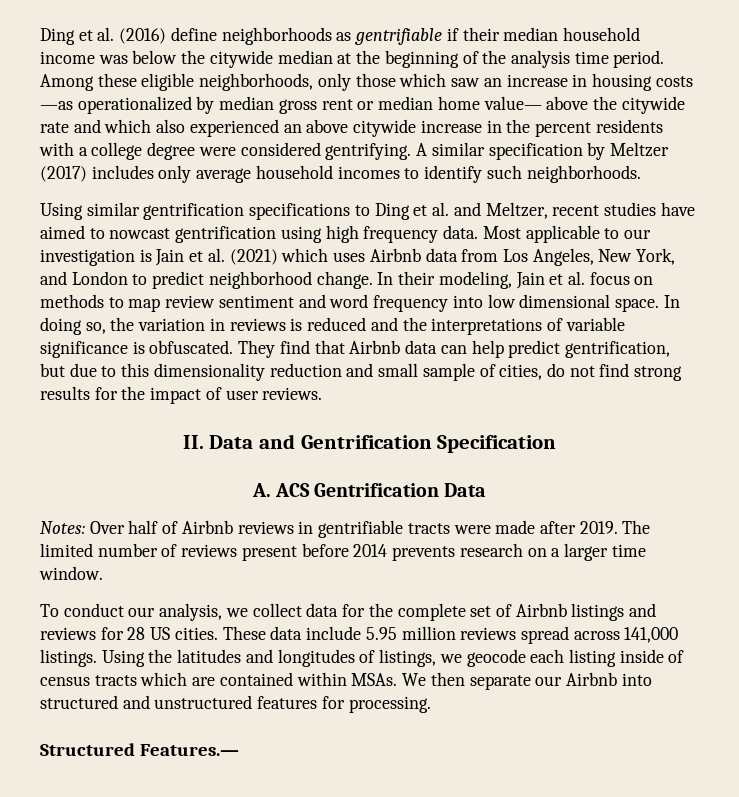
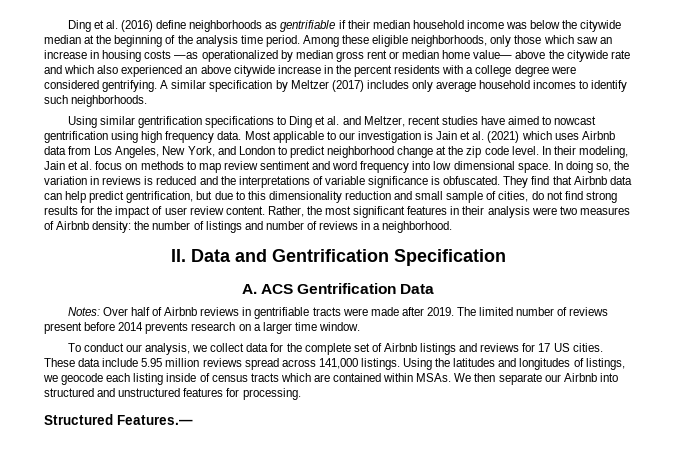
- Most applicable to our investigation is Jain et al. (2021) which uses Airbnb data from Los Angeles, New York, and London to predict neighborhood change.
+ Most applicable to our investigation is Jain et al. (2021) which uses Airbnb data from Los Angeles, New York, and London to predict neighborhood change at the zip code level.
- They find that Airbnb data can help predict gentrification, but due to this dimensionality reduction and small sample of cities, do not find strong results for the impact of user reviews.
+ They find that Airbnb data can help predict gentrification, but due to this dimensionality reduction and small sample of cities, do not find strong results for the impact of user review content. Rather, the most significant features in their analysis were two measures of Airbnb density: the number of listings and number of reviews in a neighborhood.
- To conduct our analysis, we collect data for the complete set of Airbnb listings and reviews for 28 US cities.
+ To conduct our analysis, we collect data for the complete set of Airbnb listings and reviews for 17 US cities.

